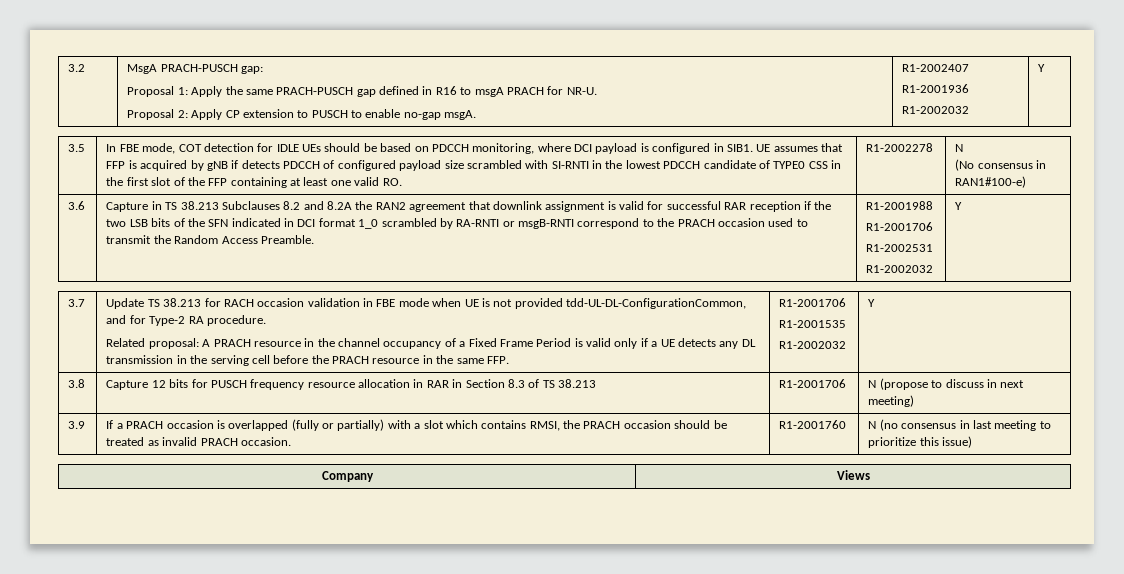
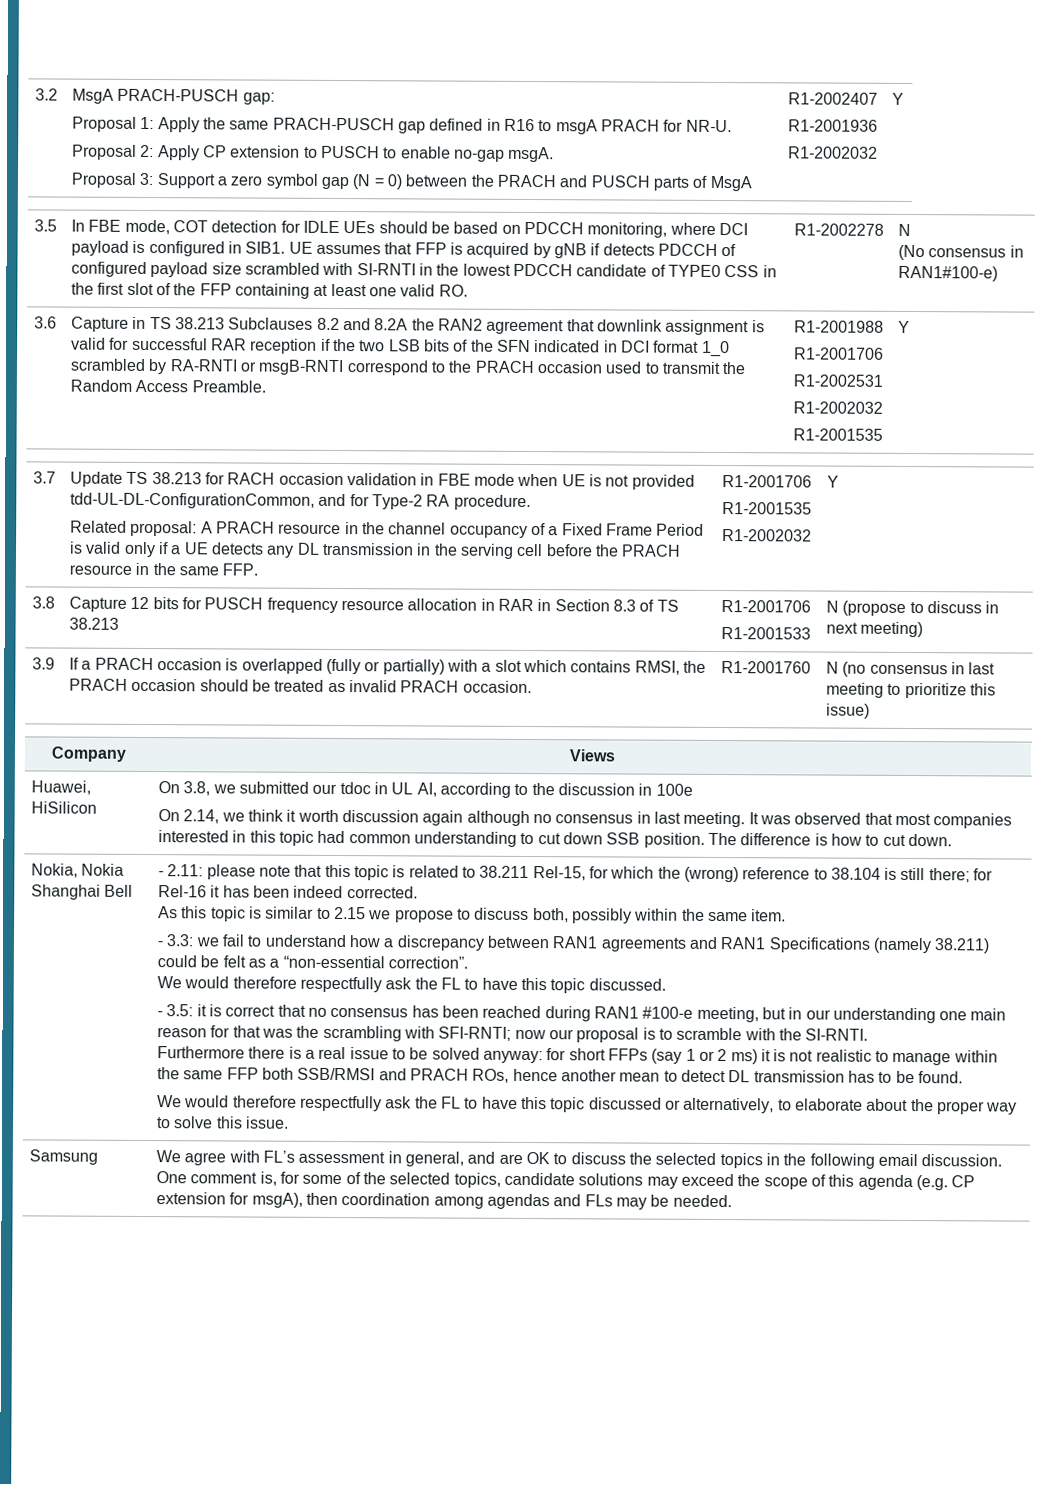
+ Proposal 3: Support a zero symbol gap (N = 0) between the PRACH and PUSCH parts of MsgA
  R1-2002531
  R1-2002032
+ R1-2001535
- 3.8 | Capture 12 bits for PUSCH frequency resource allocation in RAR in Section 8.3 of TS 38.213 | R1-2001706 | N (propose to discuss in next meeting)
+ 3.8 | Capture 12 bits for PUSCH frequency resource allocation in RAR in Section 8.3 of TS 38.213 | R1-2001706
+ R1-2001533 | N (propose to discuss in next meeting)
+ Huawei, HiSilicon | On 3.8, we submitted our tdoc in UL AI, according to the discussion in 100e
+ On 2.14, we think it worth discussion again although no consensus in last meeting. It was observed that most companies interested in this topic had common understanding to cut down SSB position. The difference is how to cut down.
+ Nokia, Nokia Shanghai Bell | - 2.11: please note that this topic is related to 38.211 Rel-15, for which the (wrong) reference to 38.104 is still there; for Rel-16 it has been indeed corrected.
+ As this topic is similar to 2.15 we propose to discuss both, possibly within the same item.
+ - 3.3: we fail to understand how a discrepancy between RAN1 agreements and RAN1 Specifications (namely 38.211) could be felt as a “non-essential correction”.
+ We would therefore respectfully ask the FL to have this topic discussed.
+ - 3.5: it is correct that no consensus has been reached during RAN1 #100-e meeting, but in our understanding one main reason for that was the scrambling with SFI-RNTI; now our proposal is to scramble with the SI-RNTI.
+ Furthermore there is a real issue to be solved anyway: for short FFPs (say 1 or 2 ms) it is not realistic to manage within the same FFP both SSB/RMSI and PRACH ROs, hence another mean to detect DL transmission has to be found.
+ We would therefore respectfully ask the FL to have this topic discussed or alternatively, to elaborate about the proper way to solve this issue.
+ Samsung | We agree with FL’s assessment in general, and are OK to discuss the selected topics in the following email discussion. One comment is, for some of the selected topics, candidate solutions may exceed the scope of this agenda (e.g. CP extension for msgA), then coordination among agendas and FLs may be needed.

